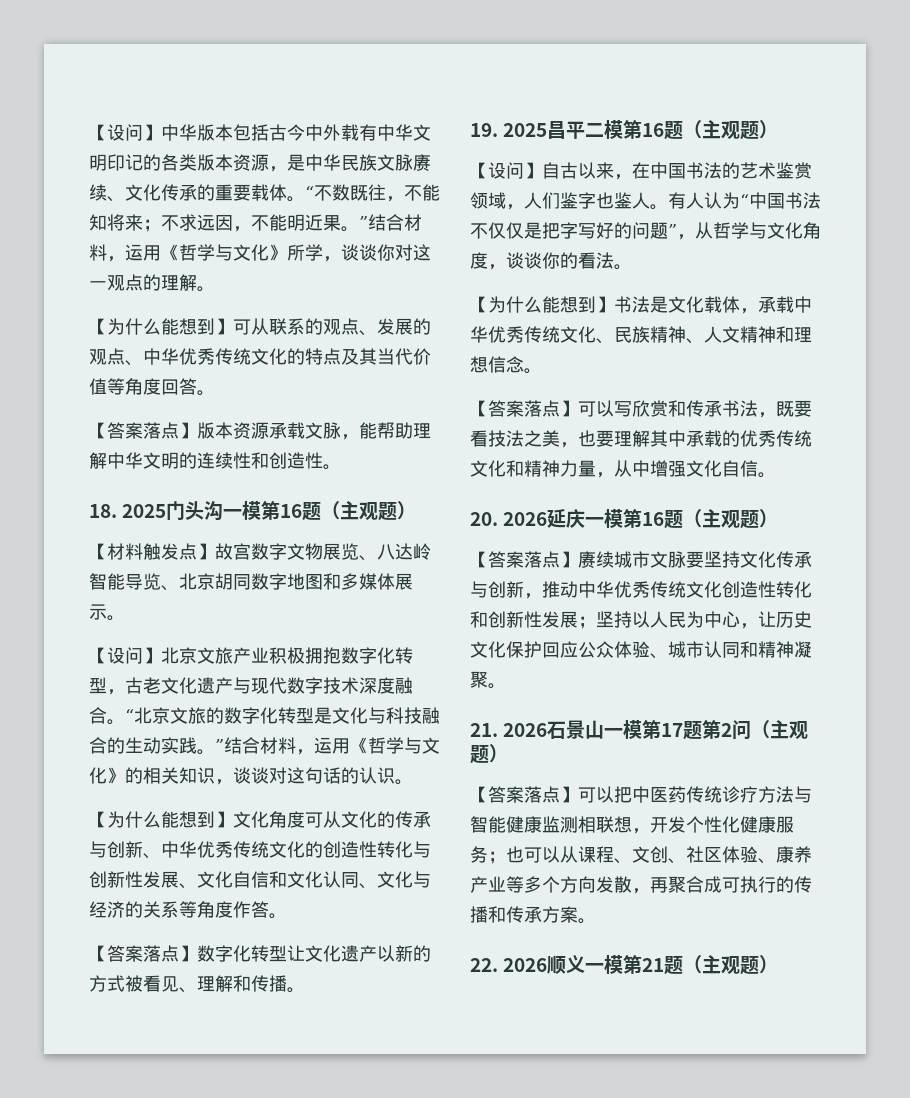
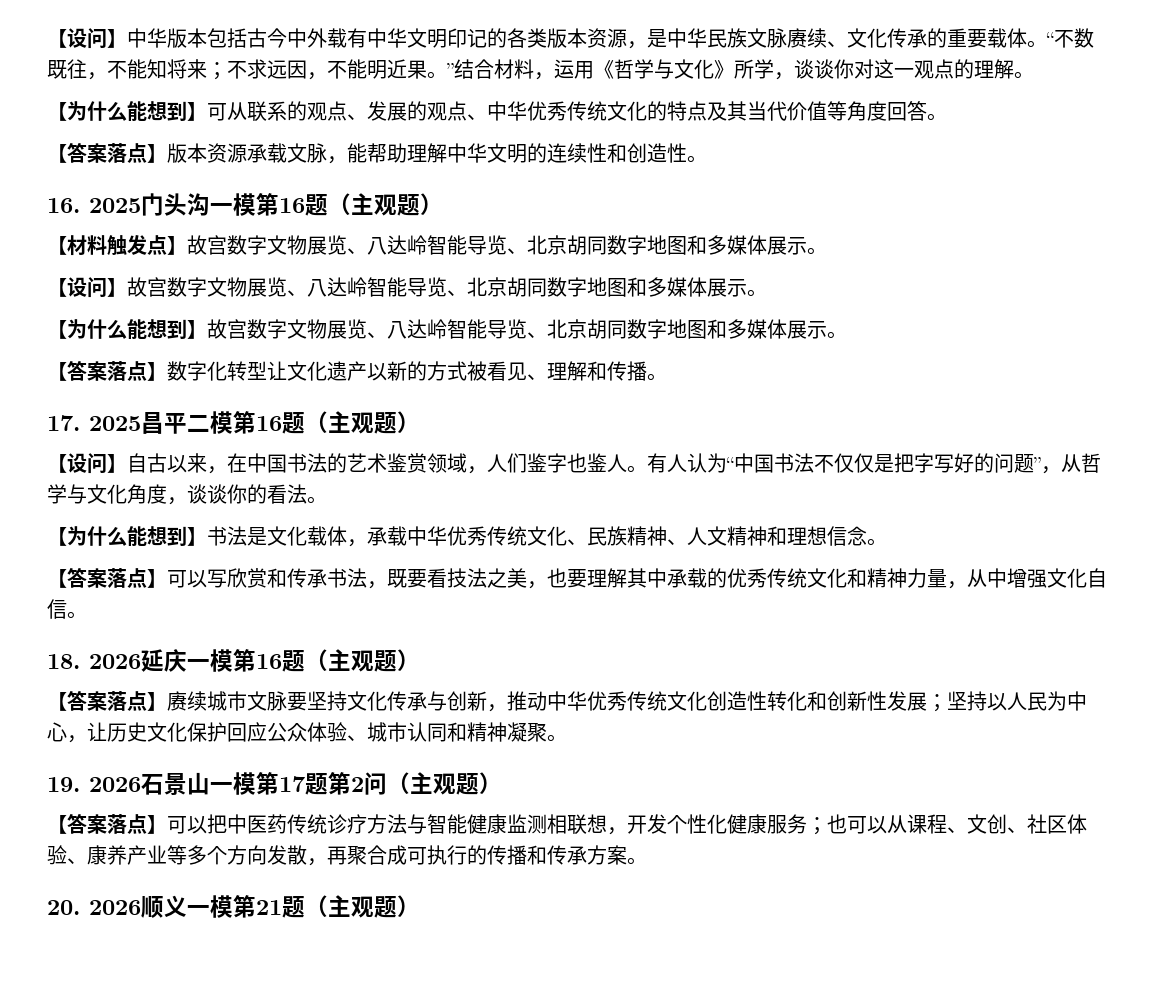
- 18. 2025门头沟一模第16题（主观题）
+ 16. 2025门头沟一模第16题（主观题）
- 【设问】北京文旅产业积极拥抱数字化转型，古老文化遗产与现代数字技术深度融合。“北京文旅的数字化转型是文化与科技融合的生动实践。”结合材料，运用《哲学与文化》的相关知识，谈谈对这句话的认识。
- 【为什么能想到】文化角度可从文化的传承与创新、中华优秀传统文化的创造性转化与创新性发展、文化自信和文化认同、文化与经济的关系等角度作答。
+ 【设问】故宫数字文物展览、八达岭智能导览、北京胡同数字地图和多媒体展示。
+ 【为什么能想到】故宫数字文物展览、八达岭智能导览、北京胡同数字地图和多媒体展示。
- 19. 2025昌平二模第16题（主观题）
+ 17. 2025昌平二模第16题（主观题）
- 20. 2026延庆一模第16题（主观题）
+ 18. 2026延庆一模第16题（主观题）
- 21. 2026石景山一模第17题第2问（主观题）
+ 19. 2026石景山一模第17题第2问（主观题）
- 22. 2026顺义一模第21题（主观题）
+ 20. 2026顺义一模第21题（主观题）

